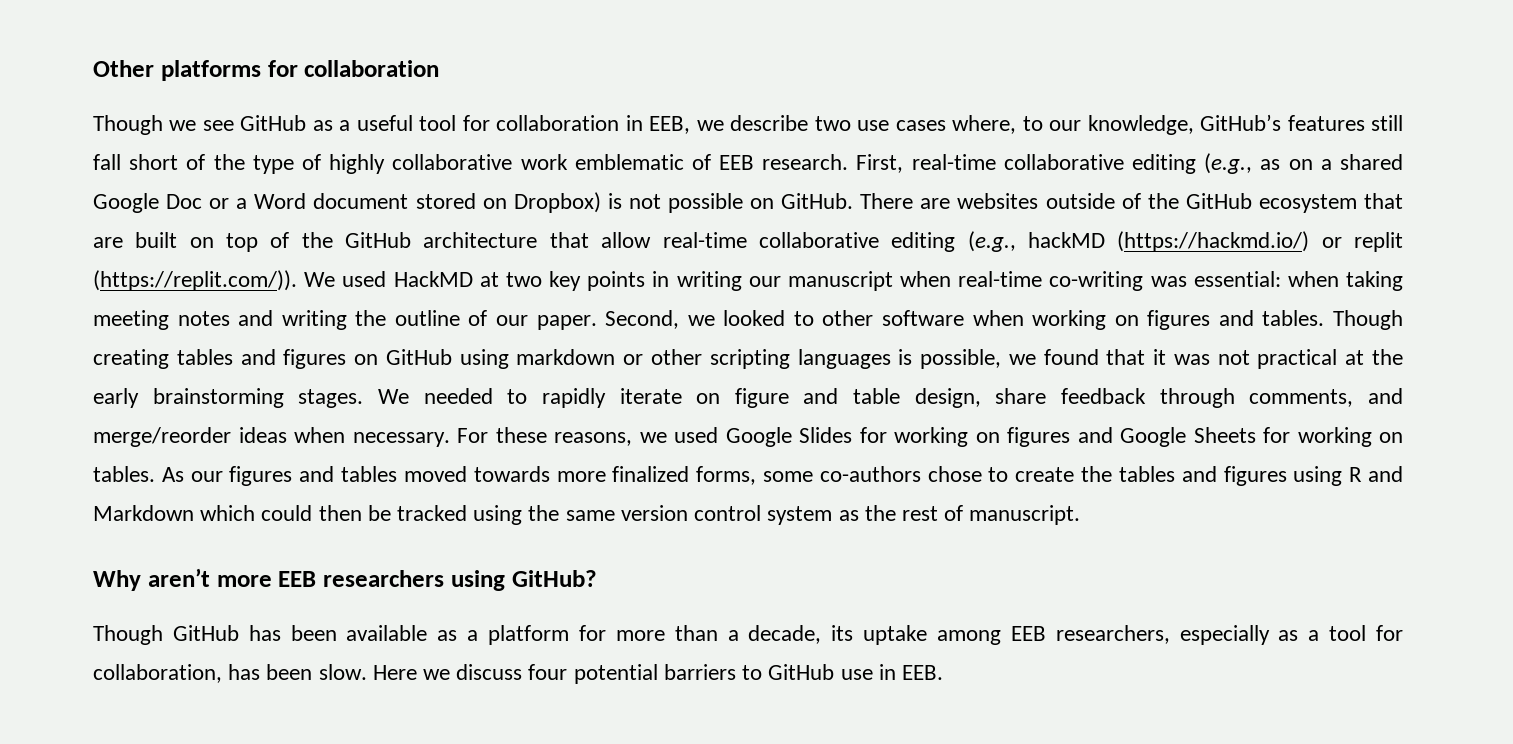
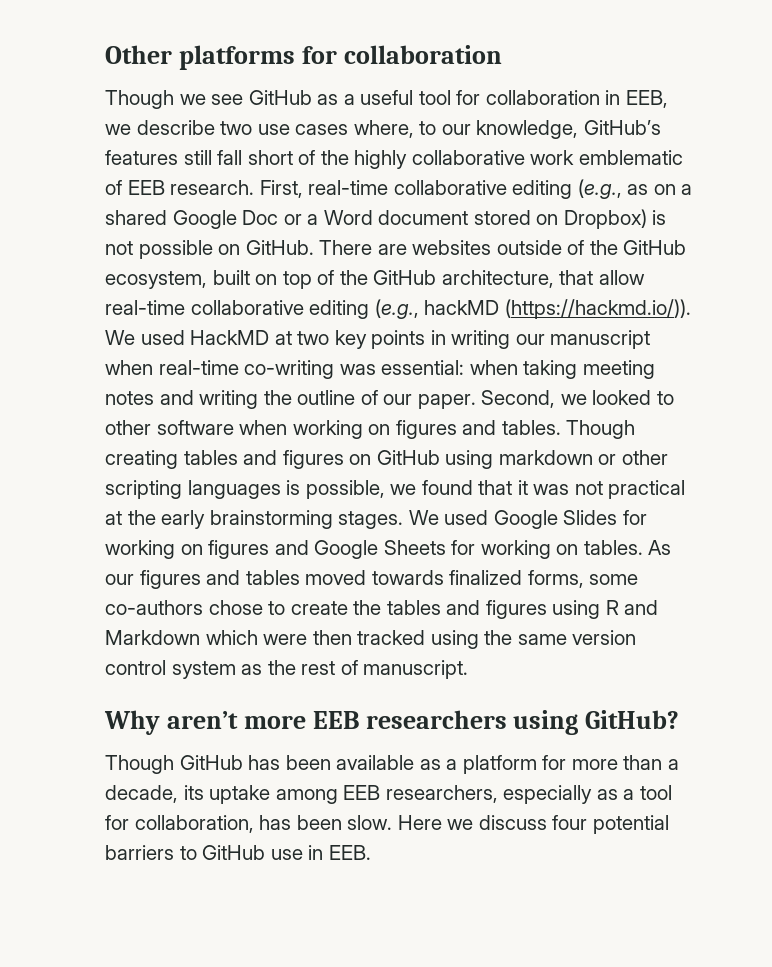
- Though we see GitHub as a useful tool for collaboration in EEB, we describe two use cases where, to our knowledge, GitHub’s features still fall short of the type of highly collaborative work emblematic of EEB research.
+ Though we see GitHub as a useful tool for collaboration in EEB, we describe two use cases where, to our knowledge, GitHub’s features still fall short of the highly collaborative work emblematic of EEB research.
- There are websites outside of the GitHub ecosystem that are built on top of the GitHub architecture that allow real-time collaborative editing (e.g., hackMD (https://hackmd.io/) or replit (https://replit.com/)). We used HackMD at two key points in writing our manuscript when real-time co-writing was essential: when taking meeting notes and writing the outline of our paper.
+ There are websites outside of the GitHub ecosystem, built on top of the GitHub architecture, that allow real-time collaborative editing (e.g., hackMD (https://hackmd.io/)). We used HackMD at two key points in writing our manuscript when real-time co-writing was essential: when taking meeting notes and writing the outline of our paper.
- We needed to rapidly iterate on figure and table design, share feedback through comments, and merge/reorder ideas when necessary. For these reasons, we used Google Slides for working on figures and Google Sheets for working on tables.
+ We used Google Slides for working on figures and Google Sheets for working on tables.
- As our figures and tables moved towards more finalized forms, some co-authors chose to create the tables and figures using R and Markdown which could then be tracked using the same version control system as the rest of manuscript.
+ As our figures and tables moved towards finalized forms, some co-authors chose to create the tables and figures using R and Markdown which were then tracked using the same version control system as the rest of manuscript.

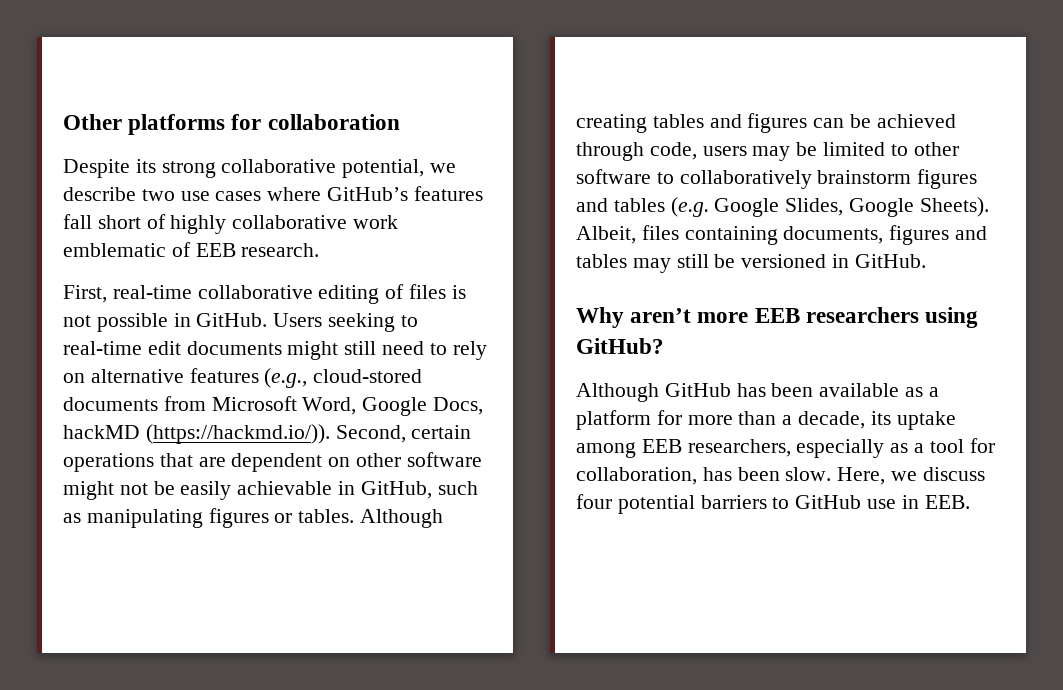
- Though we see GitHub as a useful tool for collaboration in EEB, we describe two use cases where, to our knowledge, GitHub’s features still fall short of the highly collaborative work emblematic of EEB research. First, real-time collaborative editing (e.g., as on a shared Google Doc or a Word document stored on Dropbox) is not possible on GitHub. There are websites outside of the GitHub ecosystem, built on top of the GitHub architecture, that allow real-time collaborative editing (e.g., hackMD (https://hackmd.io/)). We used HackMD at two key points in writing our manuscript when real-time co-writing was essential: when taking meeting notes and writing the outline of our paper. Second, we looked to other software when working on figures and tables. Though creating tables and figures on GitHub using markdown or other scripting languages is possible, we found that it was not practical at the early brainstorming stages. We used Google Slides for working on figures and Google Sheets for working on tables. As our figures and tables moved towards finalized forms, some co-authors chose to create the tables and figures using R and Markdown which were then tracked using the same version control system as the rest of manuscript.
+ Despite its strong collaborative potential, we describe two use cases where GitHub’s features fall short of highly collaborative work emblematic of EEB research.
+ First, real-time collaborative editing of files is not possible in GitHub. Users seeking to real-time edit documents might still need to rely on alternative features (e.g., cloud-stored documents from Microsoft Word, Google Docs, hackMD (https://hackmd.io/)). Second, certain operations that are dependent on other software might not be easily achievable in GitHub, such as manipulating figures or tables. Although creating tables and figures can be achieved through code, users may be limited to other software to collaboratively brainstorm figures and tables (e.g. Google Slides, Google Sheets). Albeit, files containing documents, figures and tables may still be versioned in GitHub.
- Though GitHub has been available as a platform for more than a decade, its uptake among EEB researchers, especially as a tool for collaboration, has been slow.
+ Although GitHub has been available as a platform for more than a decade, its uptake among EEB researchers, especially as a tool for collaboration, has been slow.
- Here we discuss four potential barriers to GitHub use in EEB.
+ Here, we discuss four potential barriers to GitHub use in EEB.

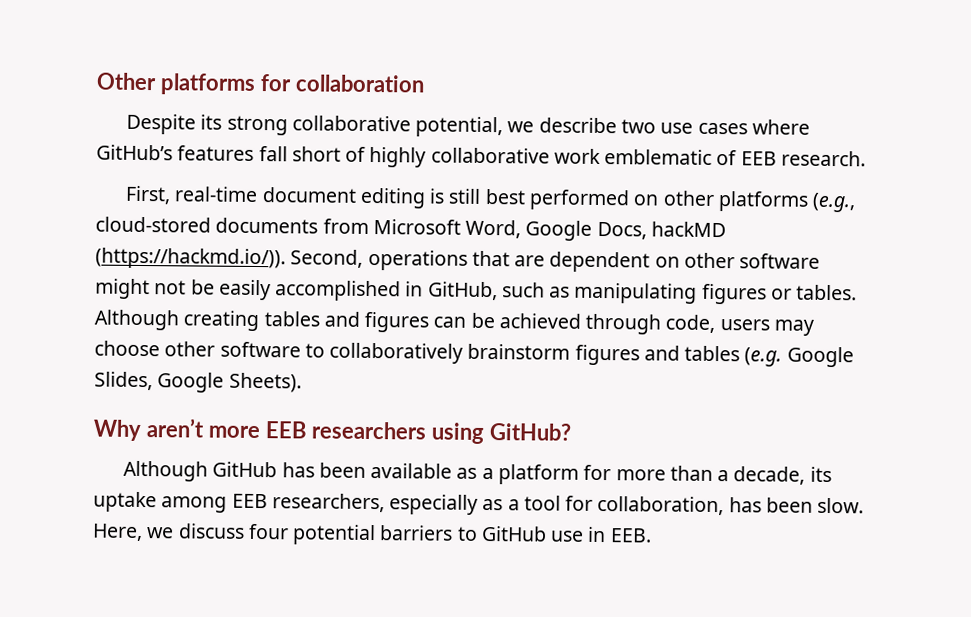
- First, real-time collaborative editing of files is not possible in GitHub. Users seeking to real-time edit documents might still need to rely on alternative features (e.g., cloud-stored documents from Microsoft Word, Google Docs, hackMD (https://hackmd.io/)). Second, certain operations that are dependent on other software might not be easily achievable in GitHub, such as manipulating figures or tables.
+ First, real-time document editing is still best performed on other platforms (e.g., cloud-stored documents from Microsoft Word, Google Docs, hackMD (https://hackmd.io/)). Second, operations that are dependent on other software might not be easily accomplished in GitHub, such as manipulating figures or tables.
- Although creating tables and figures can be achieved through code, users may be limited to other software to collaboratively brainstorm figures and tables (e.g. Google Slides, Google Sheets). Albeit, files containing documents, figures and tables may still be versioned in GitHub.
+ Although creating tables and figures can be achieved through code, users may choose other software to collaboratively brainstorm figures and tables (e.g. Google Slides, Google Sheets).

